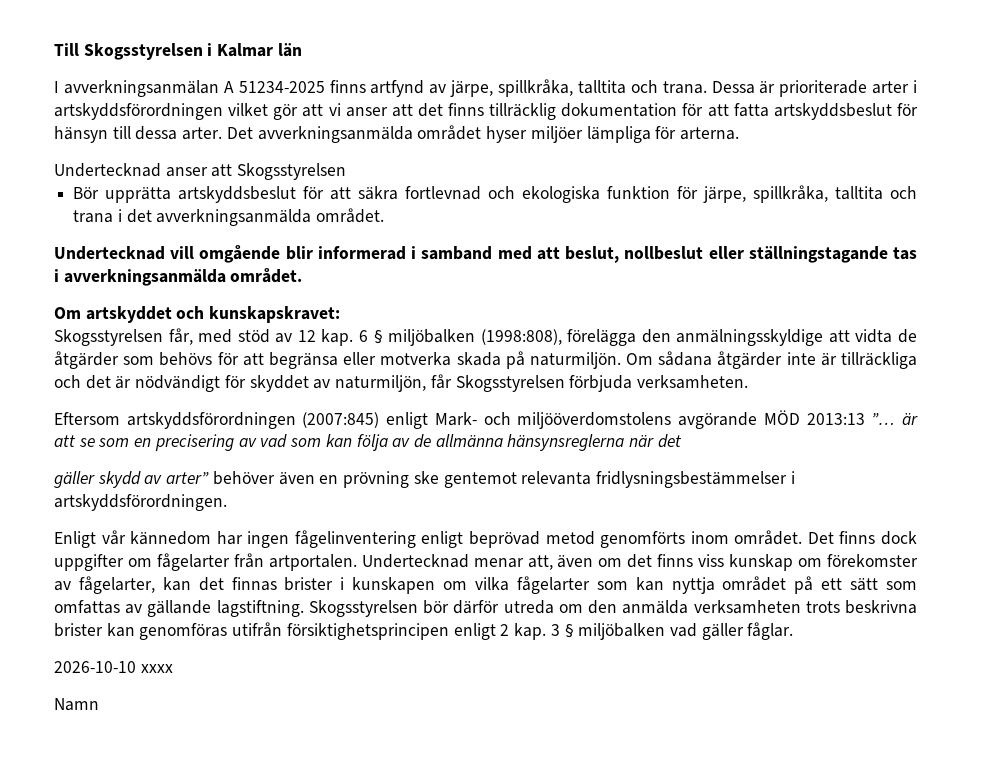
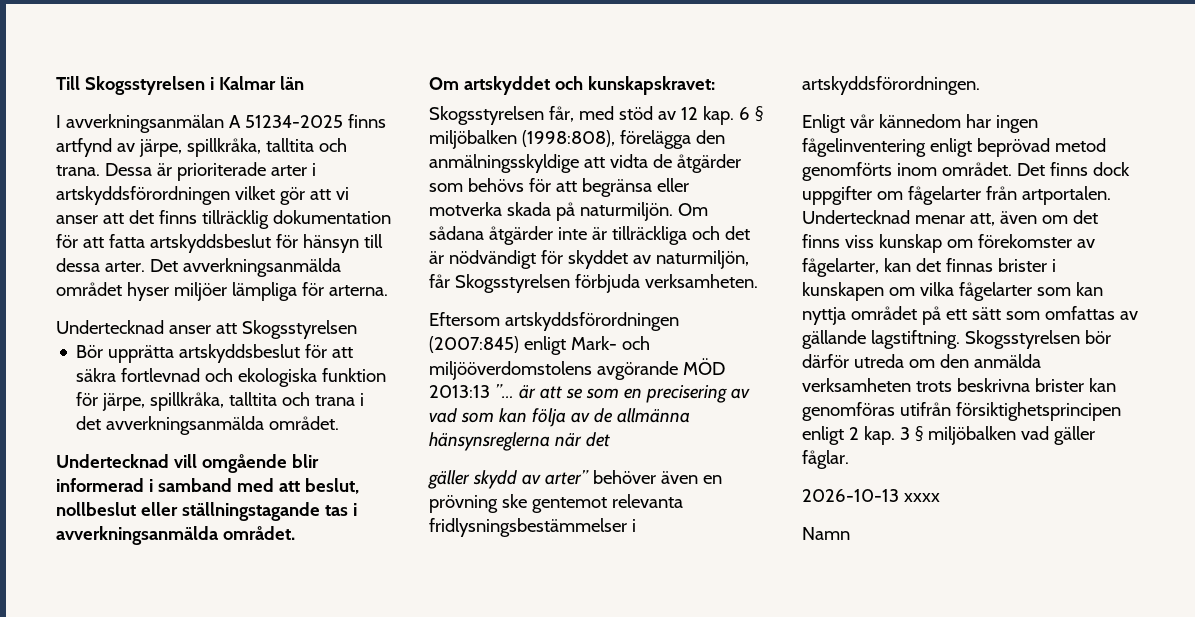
- 2026-10-10 xxxx
+ 2026-10-13 xxxx

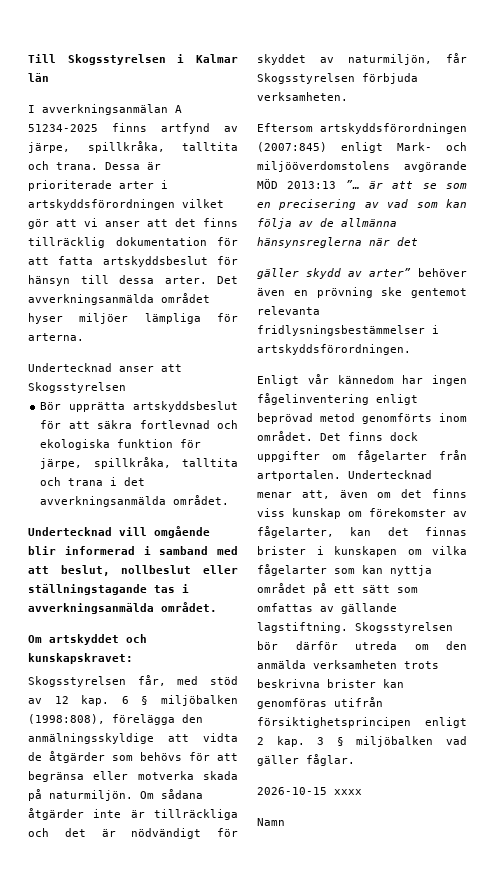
- 2026-10-13 xxxx
+ 2026-10-15 xxxx

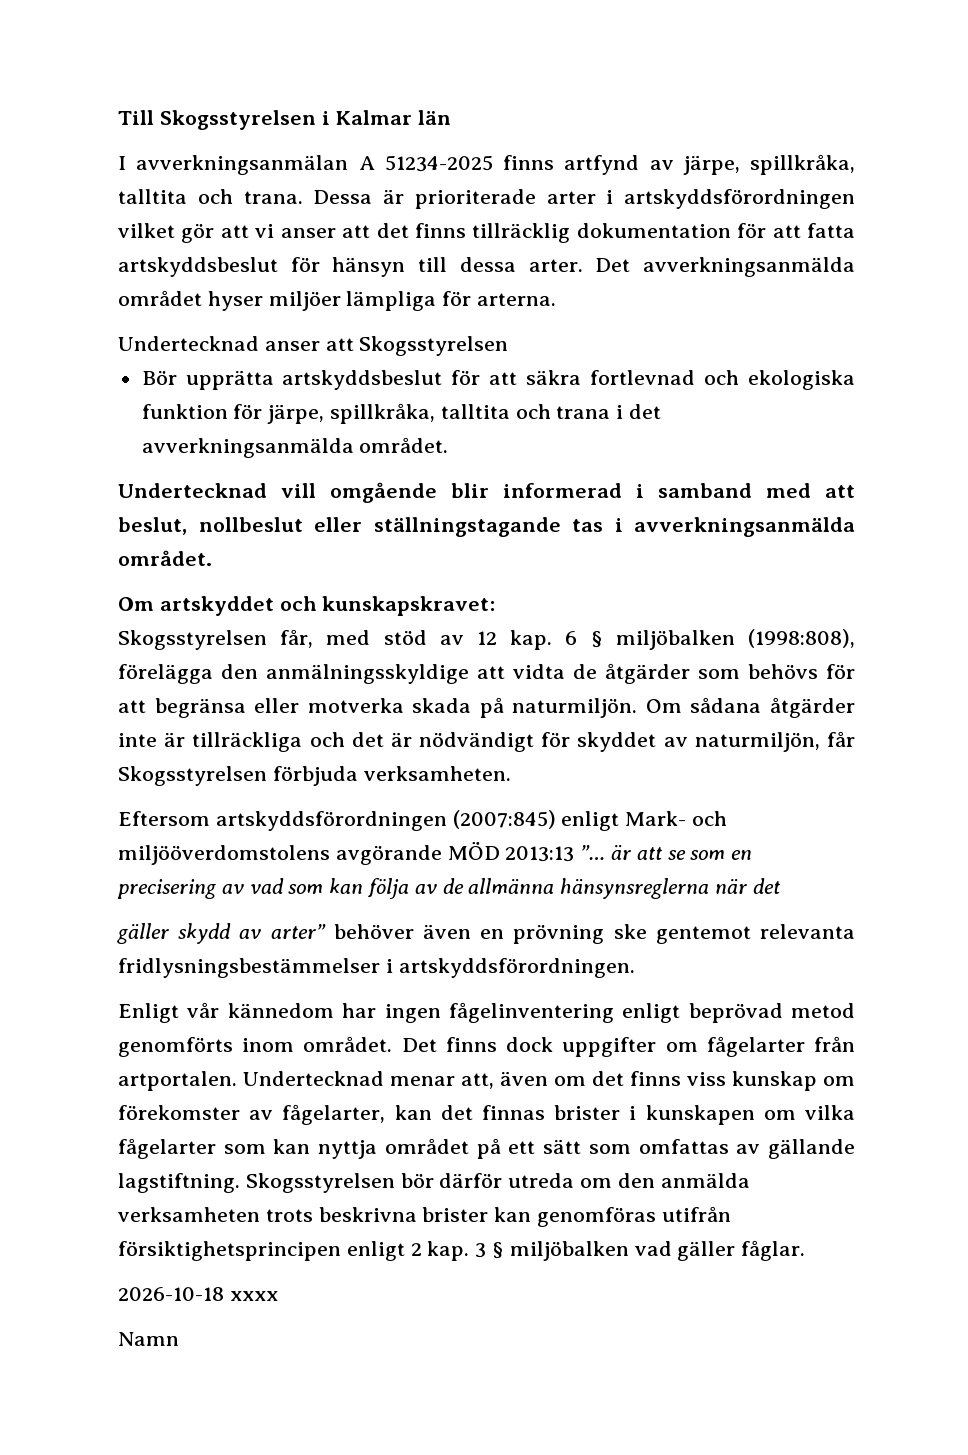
- 2026-10-15 xxxx
+ 2026-10-18 xxxx

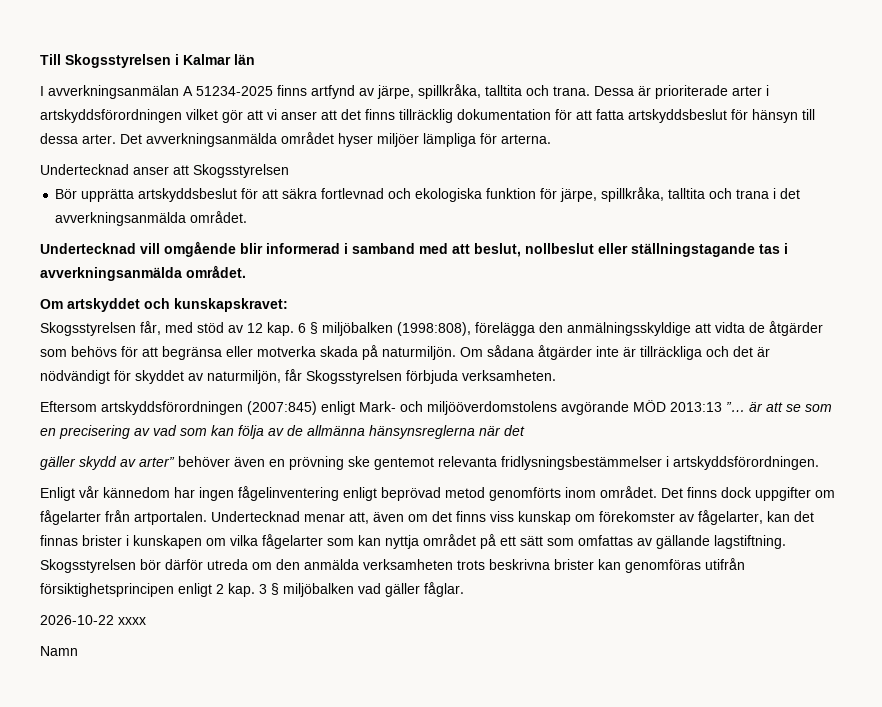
- 2026-10-18 xxxx
+ 2026-10-22 xxxx

